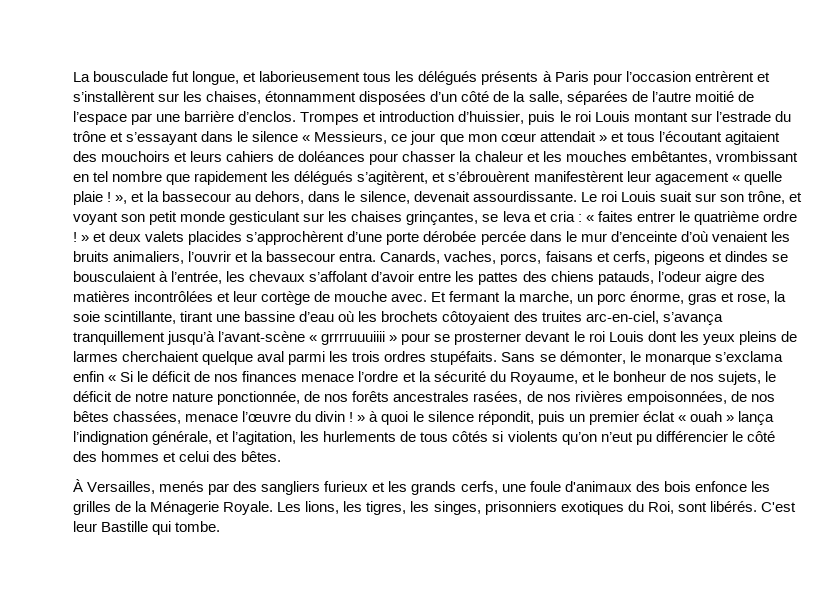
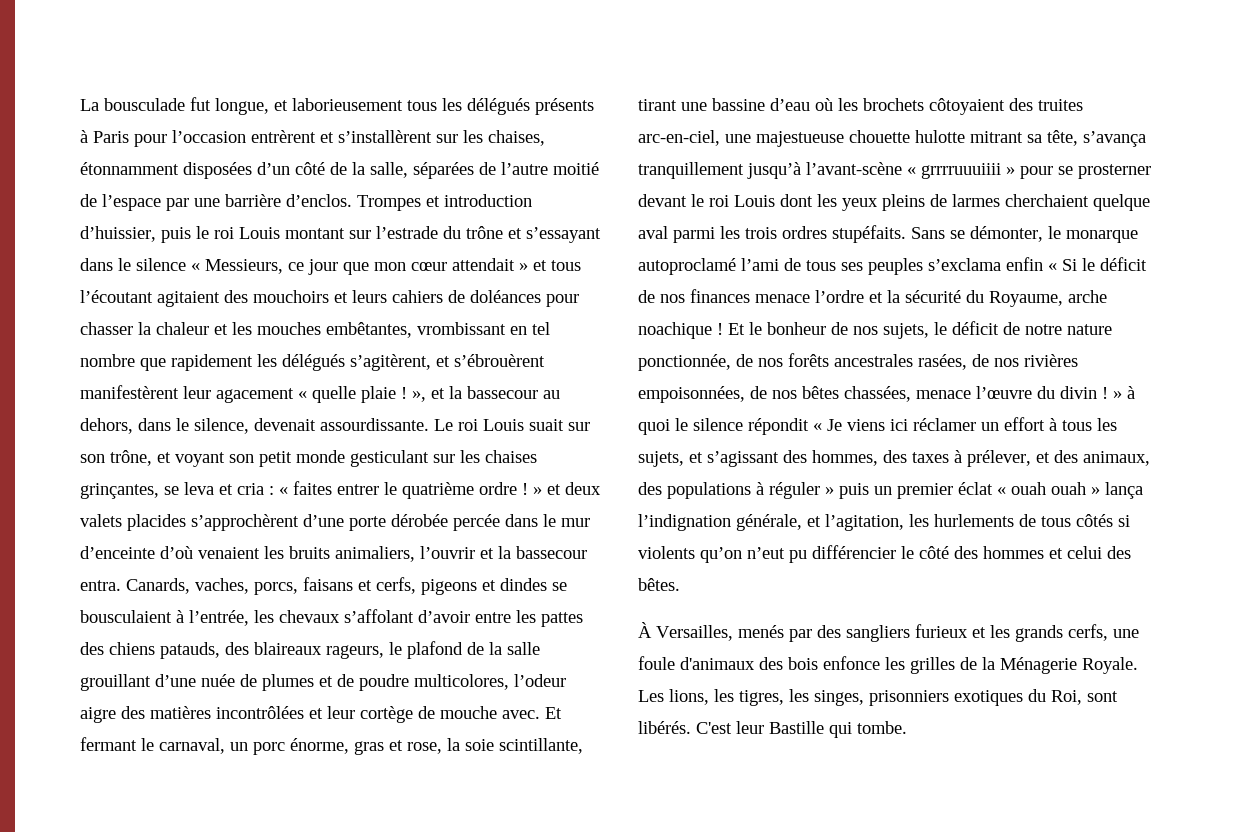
- Canards, vaches, porcs, faisans et cerfs, pigeons et dindes se bousculaient à l’entrée, les chevaux s’affolant d’avoir entre les pattes des chiens patauds, l’odeur aigre des matières incontrôlées et leur cortège de mouche avec.
+ Canards, vaches, porcs, faisans et cerfs, pigeons et dindes se bousculaient à l’entrée, les chevaux s’affolant d’avoir entre les pattes des chiens patauds, des blaireaux rageurs, le plafond de la salle grouillant d’une nuée de plumes et de poudre multicolores, l’odeur aigre des matières incontrôlées et leur cortège de mouche avec.
- Et fermant la marche, un porc énorme, gras et rose, la soie scintillante, tirant une bassine d’eau où les brochets côtoyaient des truites arc-en-ciel, s’avança tranquillement jusqu’à l’avant-scène « grrrruuuiiii » pour se prosterner devant le roi Louis dont les yeux pleins de larmes cherchaient quelque aval parmi les trois ordres stupéfaits.
+ Et fermant le carnaval, un porc énorme, gras et rose, la soie scintillante, tirant une bassine d’eau où les brochets côtoyaient des truites arc-en-ciel, une majestueuse chouette hulotte mitrant sa tête, s’avança tranquillement jusqu’à l’avant-scène « grrrruuuiiii » pour se prosterner devant le roi Louis dont les yeux pleins de larmes cherchaient quelque aval parmi les trois ordres stupéfaits.
- Sans se démonter, le monarque s’exclama enfin « Si le déficit de nos finances menace l’ordre et la sécurité du Royaume, et le bonheur de nos sujets, le déficit de notre nature ponctionnée, de nos forêts ancestrales rasées, de nos rivières empoisonnées, de nos bêtes chassées, menace l’œuvre du divin ! » à quoi le silence répondit, puis un premier éclat « ouah » lança l’indignation générale, et l’agitation, les hurlements de tous côtés si violents qu’on n’eut pu différencier le côté des hommes et celui des bêtes.
+ Sans se démonter, le monarque autoproclamé l’ami de tous ses peuples s’exclama enfin « Si le déficit de nos finances menace l’ordre et la sécurité du Royaume, arche noachique ! Et le bonheur de nos sujets, le déficit de notre nature ponctionnée, de nos forêts ancestrales rasées, de nos rivières empoisonnées, de nos bêtes chassées, menace l’œuvre du divin ! » à quoi le silence répondit « Je viens ici réclamer un effort à tous les sujets, et s’agissant des hommes, des taxes à prélever, et des animaux, des populations à réguler » puis un premier éclat « ouah ouah » lança l’indignation générale, et l’agitation, les hurlements de tous côtés si violents qu’on n’eut pu différencier le côté des hommes et celui des bêtes.

